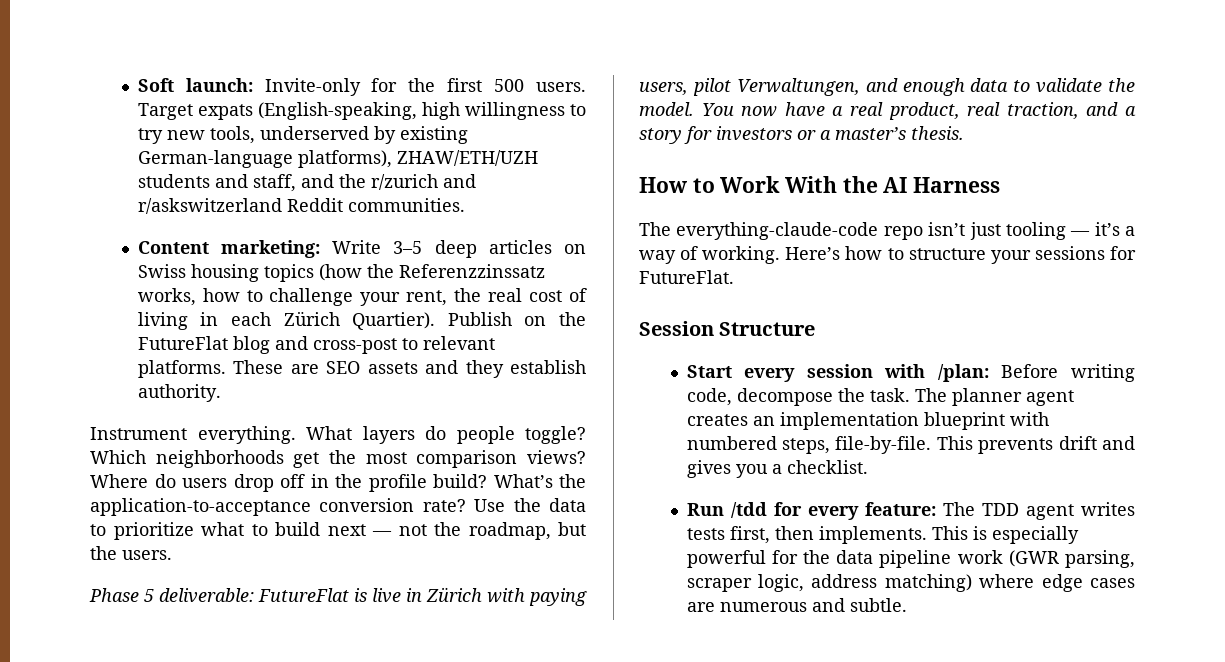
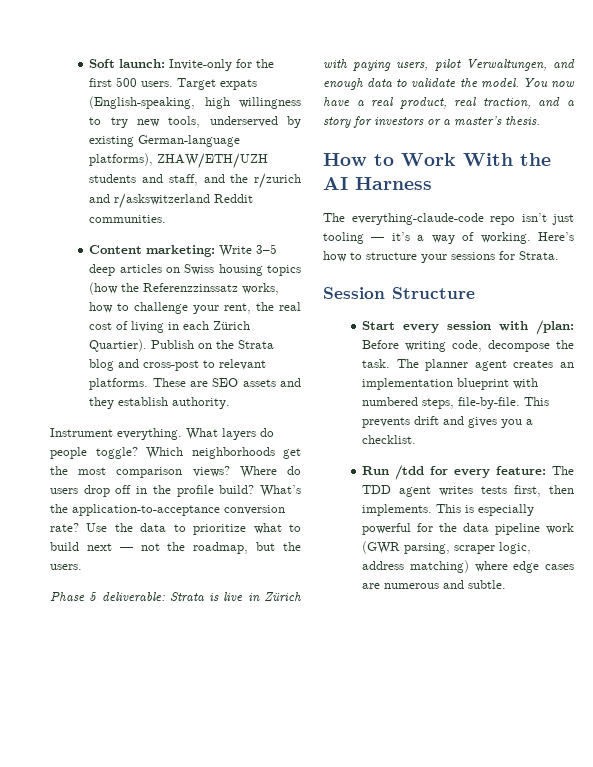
- Publish on the FutureFlat blog and cross-post to relevant platforms.
+ Publish on the Strata blog and cross-post to relevant platforms.
- Phase 5 deliverable: FutureFlat is live in Zürich with paying users, pilot Verwaltungen, and enough data to validate the model.
+ Phase 5 deliverable: Strata is live in Zürich with paying users, pilot Verwaltungen, and enough data to validate the model.
- Here’s how to structure your sessions for FutureFlat.
+ Here’s how to structure your sessions for Strata.

